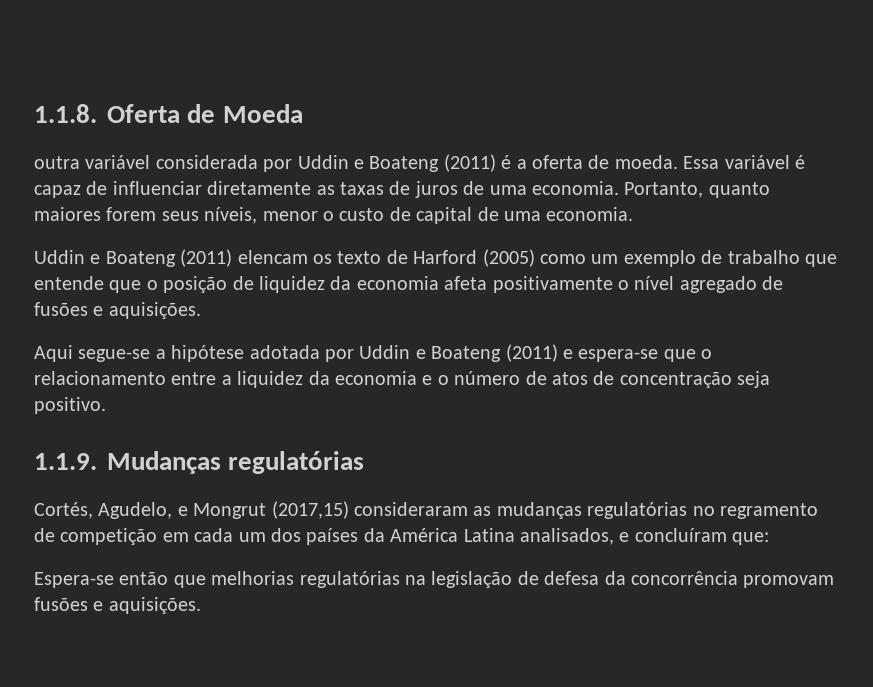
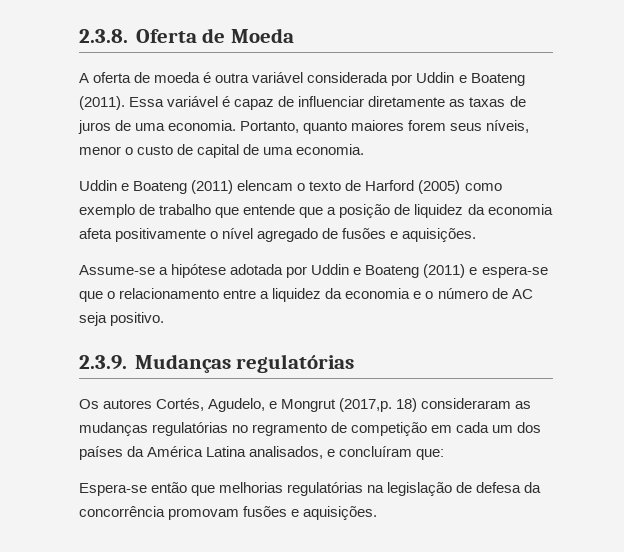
- 1.1.8. Oferta de Moeda
+ 2.3.8. Oferta de Moeda
- outra variável considerada por Uddin e Boateng (2011) é a oferta de moeda.
+ A oferta de moeda é outra variável considerada por Uddin e Boateng (2011).
- Uddin e Boateng (2011) elencam os texto de Harford (2005) como um exemplo de trabalho que entende que o posição de liquidez da economia afeta positivamente o nível agregado de fusões e aquisições.
+ Uddin e Boateng (2011) elencam o texto de Harford (2005) como exemplo de trabalho que entende que a posição de liquidez da economia afeta positivamente o nível agregado de fusões e aquisições.
- Aqui segue-se a hipótese adotada por Uddin e Boateng (2011) e espera-se que o relacionamento entre a liquidez da economia e o número de atos de concentração seja positivo.
+ Assume-se a hipótese adotada por Uddin e Boateng (2011) e espera-se que o relacionamento entre a liquidez da economia e o número de AC seja positivo.
- 1.1.9. Mudanças regulatórias
+ 2.3.9. Mudanças regulatórias
- Cortés, Agudelo, e Mongrut (2017,15) consideraram as mudanças regulatórias no regramento de competição em cada um dos países da América Latina analisados, e concluíram que:
+ Os autores Cortés, Agudelo, e Mongrut (2017,p. 18) consideraram as mudanças regulatórias no regramento de competição em cada um dos países da América Latina analisados, e concluíram que:

